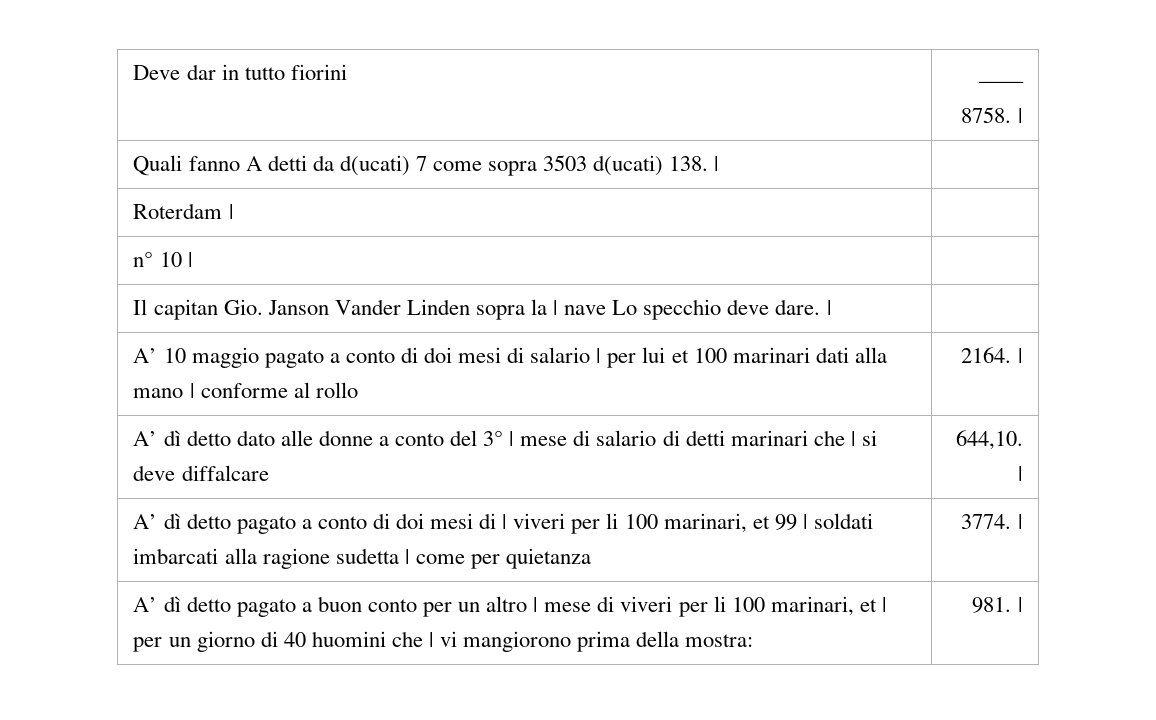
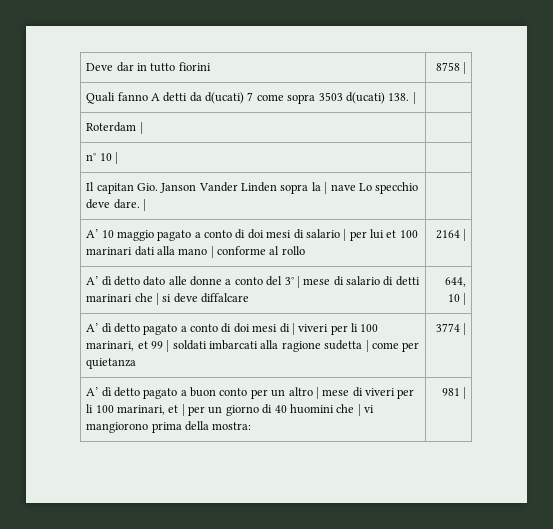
- Deve dar in tutto fiorini | ____
- 8758. |
+ Deve dar in tutto fiorini | 8758 |
- A’ 10 maggio pagato a conto di doi mesi di salario | per lui et 100 marinari dati alla mano | conforme al rollo | 2164. |
+ A’ 10 maggio pagato a conto di doi mesi di salario | per lui et 100 marinari dati alla mano | conforme al rollo | 2164 |
- A’ dì detto dato alle donne a conto del 3° | mese di salario di detti marinari che | si deve diffalcare | 644,10. |
+ A’ dì detto dato alle donne a conto del 3° | mese di salario di detti marinari che | si deve diffalcare | 644, 10 |
- A’ dì detto pagato a conto di doi mesi di | viveri per li 100 marinari, et 99 | soldati imbarcati alla ragione sudetta | come per quietanza | 3774. |
+ A’ dì detto pagato a conto di doi mesi di | viveri per li 100 marinari, et 99 | soldati imbarcati alla ragione sudetta | come per quietanza | 3774 |
- A’ dì detto pagato a buon conto per un altro | mese di viveri per li 100 marinari, et | per un giorno di 40 huomini che | vi mangiorono prima della mostra: | 981. |
+ A’ dì detto pagato a buon conto per un altro | mese di viveri per li 100 marinari, et | per un giorno di 40 huomini che | vi mangiorono prima della mostra: | 981 |

